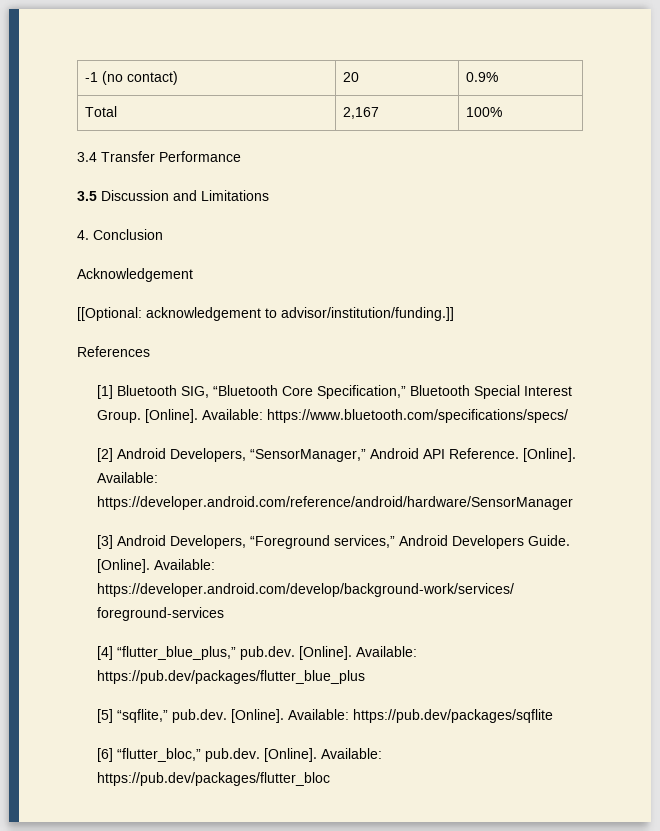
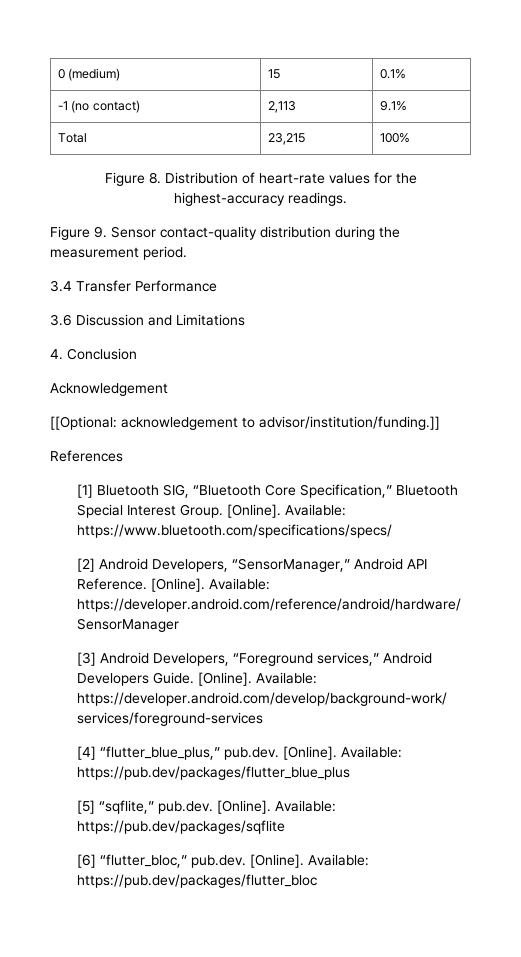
+ 0 (medium) | 15 | 0.1%
- -1 (no contact) | 20 | 0.9%
+ -1 (no contact) | 2,113 | 9.1%
- Total | 2,167 | 100%
+ Total | 23,215 | 100%
+ Figure 8. Distribution of heart-rate values for the highest-accuracy readings.
+ Figure 9. Sensor contact-quality distribution during the measurement period.
- 3.5 Discussion and Limitations
+ 3.6 Discussion and Limitations

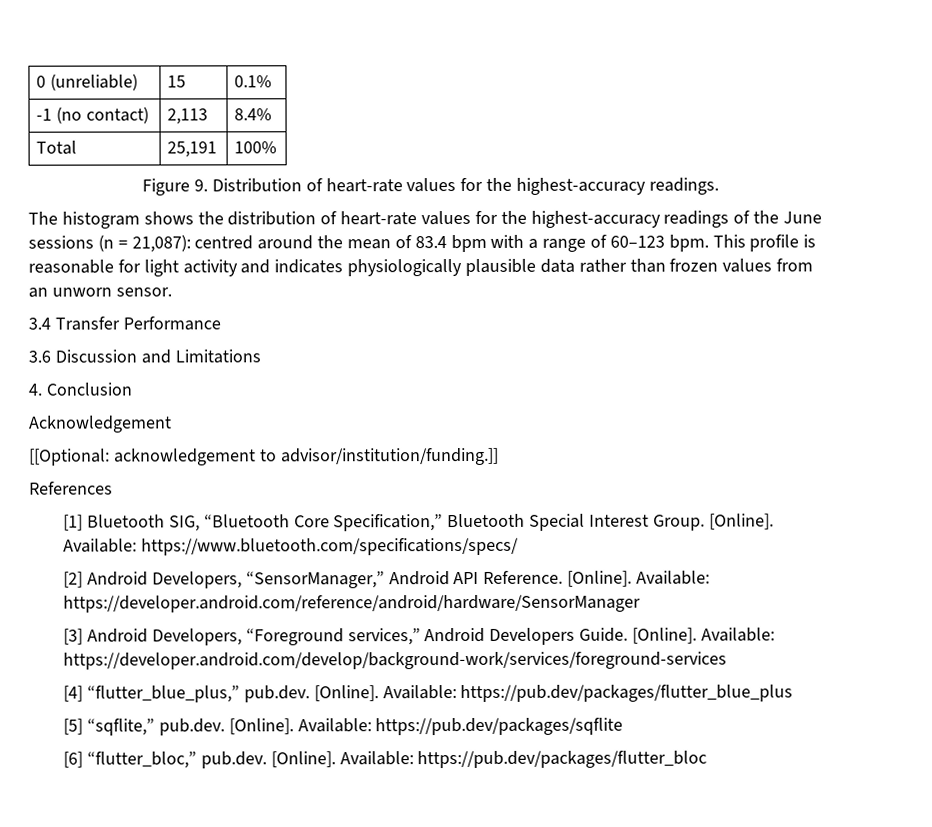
- 0 (medium) | 15 | 0.1%
+ 0 (unreliable) | 15 | 0.1%
- -1 (no contact) | 2,113 | 9.1%
+ -1 (no contact) | 2,113 | 8.4%
- Total | 23,215 | 100%
+ Total | 25,191 | 100%
- Figure 8. Distribution of heart-rate values for the highest-accuracy readings.
+ Figure 9. Distribution of heart-rate values for the highest-accuracy readings.
- Figure 9. Sensor contact-quality distribution during the measurement period.
+ The histogram shows the distribution of heart-rate values for the highest-accuracy readings of the June sessions (n = 21,087): centred around the mean of 83.4 bpm with a range of 60–123 bpm. This profile is reasonable for light activity and indicates physiologically plausible data rather than frozen values from an unworn sensor.

